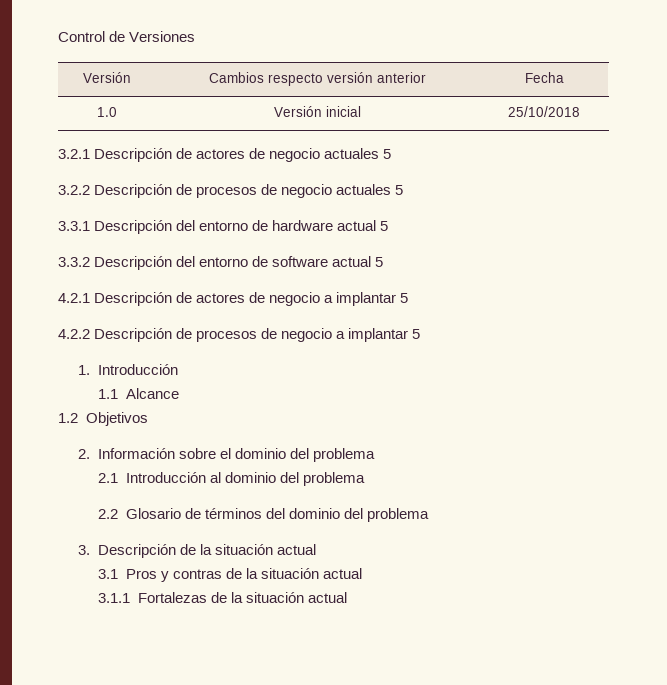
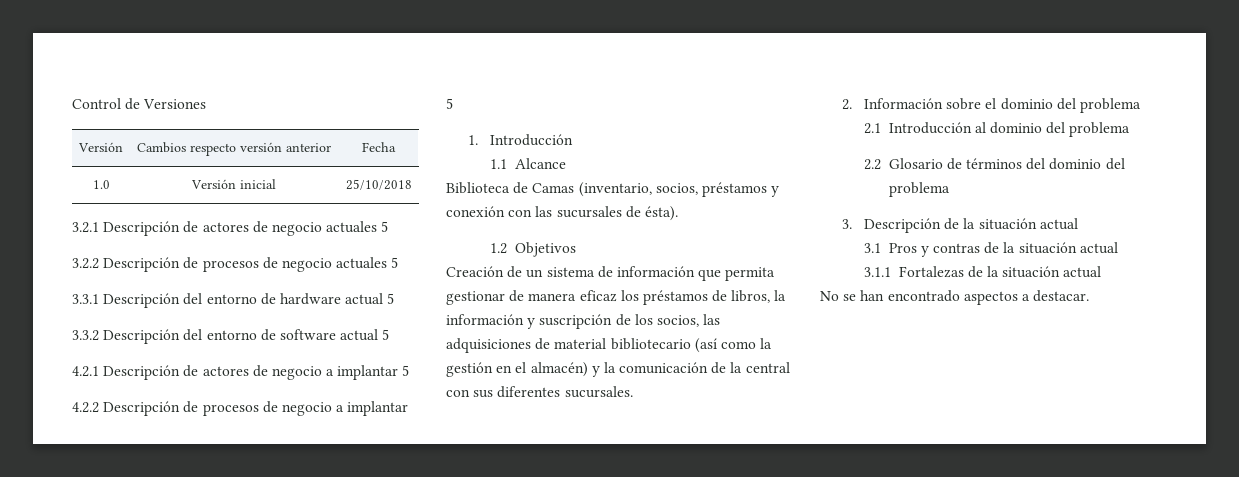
+ Biblioteca de Camas (inventario, socios, préstamos y conexión con las sucursales de ésta).
  1.2 Objetivos
+ Creación de un sistema de información que permita gestionar de manera eficaz los préstamos de libros, la información y suscripción de los socios, las adquisiciones de material bibliotecario (así como la gestión en el almacén) y la comunicación de la central con sus diferentes sucursales.
+ No se han encontrado aspectos a destacar.

